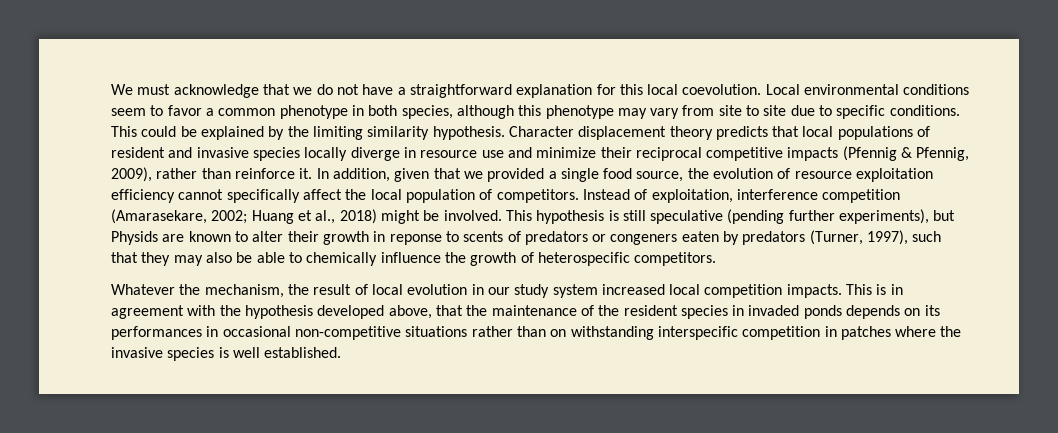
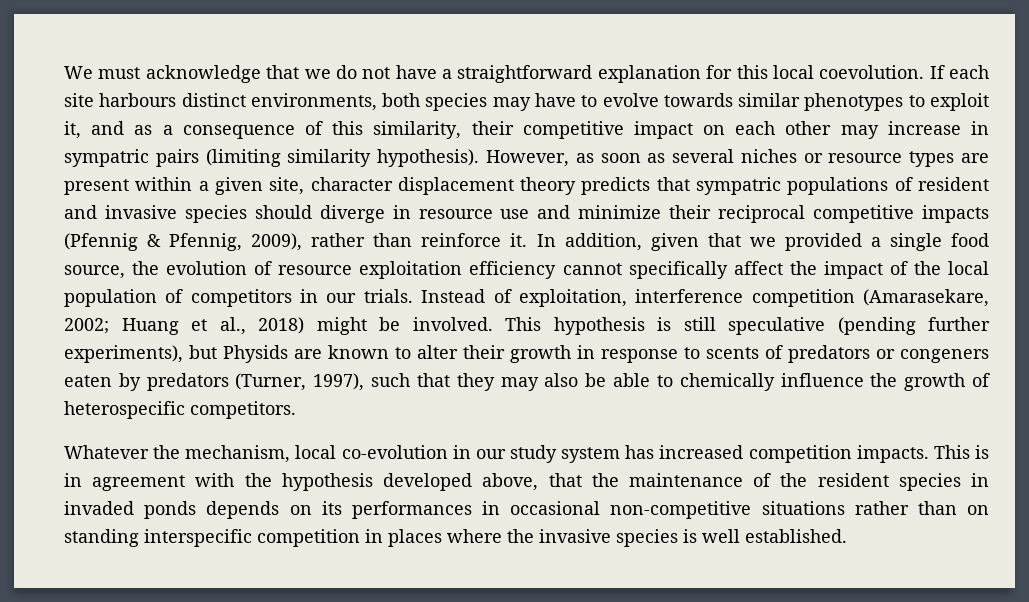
- Local environmental conditions seem to favor a common phenotype in both species, although this phenotype may vary from site to site due to specific conditions. This could be explained by the limiting similarity hypothesis. Character displacement theory predicts that local populations of resident and invasive species locally diverge in resource use and minimize their reciprocal competitive impacts (Pfennig & Pfennig, 2009), rather than reinforce it.
+ If each site harbours distinct environments, both species may have to evolve towards similar phenotypes to exploit it, and as a consequence of this similarity, their competitive impact on each other may increase in sympatric pairs (limiting similarity hypothesis). However, as soon as several niches or resource types are present within a given site, character displacement theory predicts that sympatric populations of resident and invasive species should diverge in resource use and minimize their reciprocal competitive impacts (Pfennig & Pfennig, 2009), rather than reinforce it.
- In addition, given that we provided a single food source, the evolution of resource exploitation efficiency cannot specifically affect the local population of competitors.
+ In addition, given that we provided a single food source, the evolution of resource exploitation efficiency cannot specifically affect the impact of the local population of competitors in our trials.
- This hypothesis is still speculative (pending further experiments), but Physids are known to alter their growth in reponse to scents of predators or congeners eaten by predators (Turner, 1997), such that they may also be able to chemically influence the growth of heterospecific competitors.
+ This hypothesis is still speculative (pending further experiments), but Physids are known to alter their growth in response to scents of predators or congeners eaten by predators (Turner, 1997), such that they may also be able to chemically influence the growth of heterospecific competitors.
- Whatever the mechanism, the result of local evolution in our study system increased local competition impacts.
+ Whatever the mechanism, local co-evolution in our study system has increased competition impacts.
- This is in agreement with the hypothesis developed above, that the maintenance of the resident species in invaded ponds depends on its performances in occasional non-competitive situations rather than on withstanding interspecific competition in patches where the invasive species is well established.
+ This is in agreement with the hypothesis developed above, that the maintenance of the resident species in invaded ponds depends on its performances in occasional non-competitive situations rather than on standing interspecific competition in places where the invasive species is well established.

